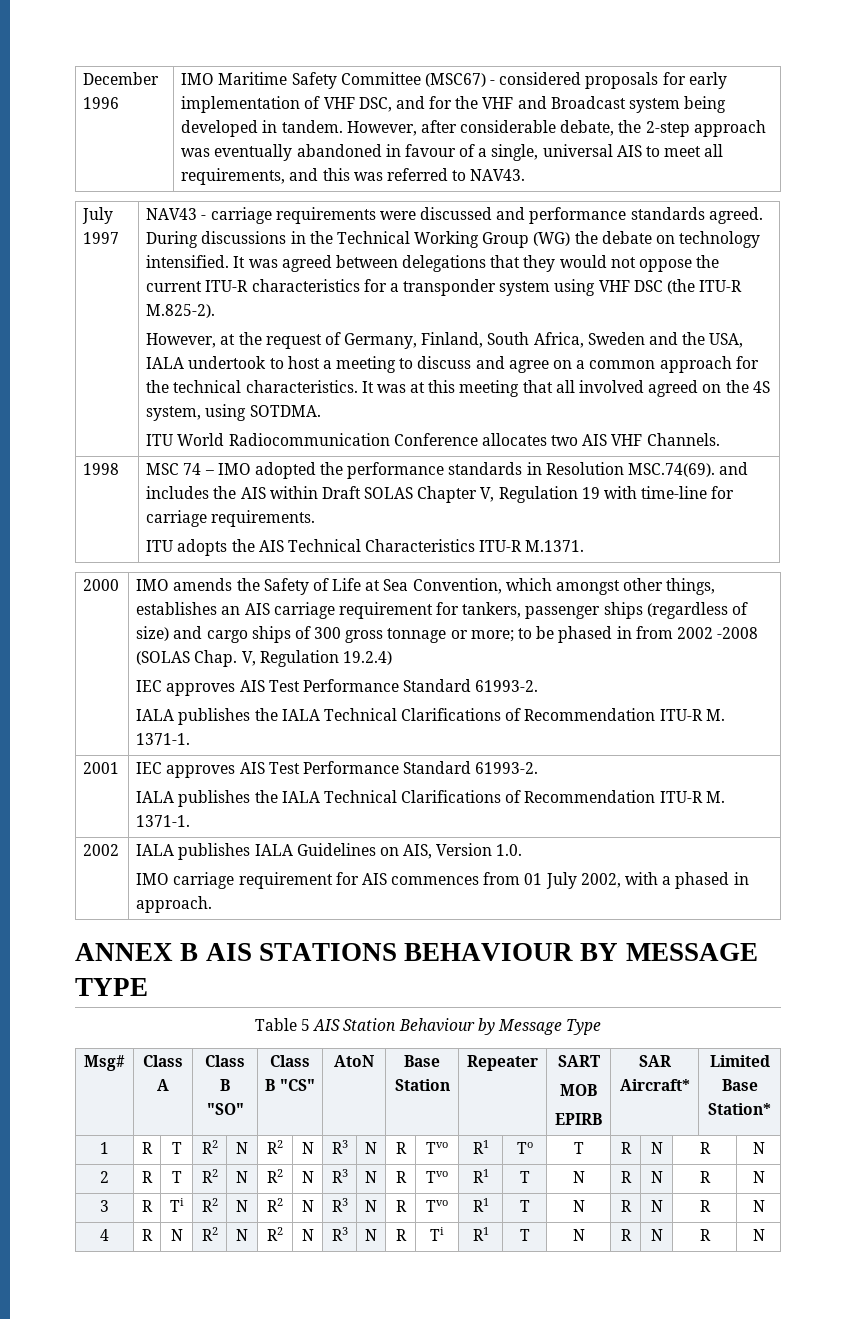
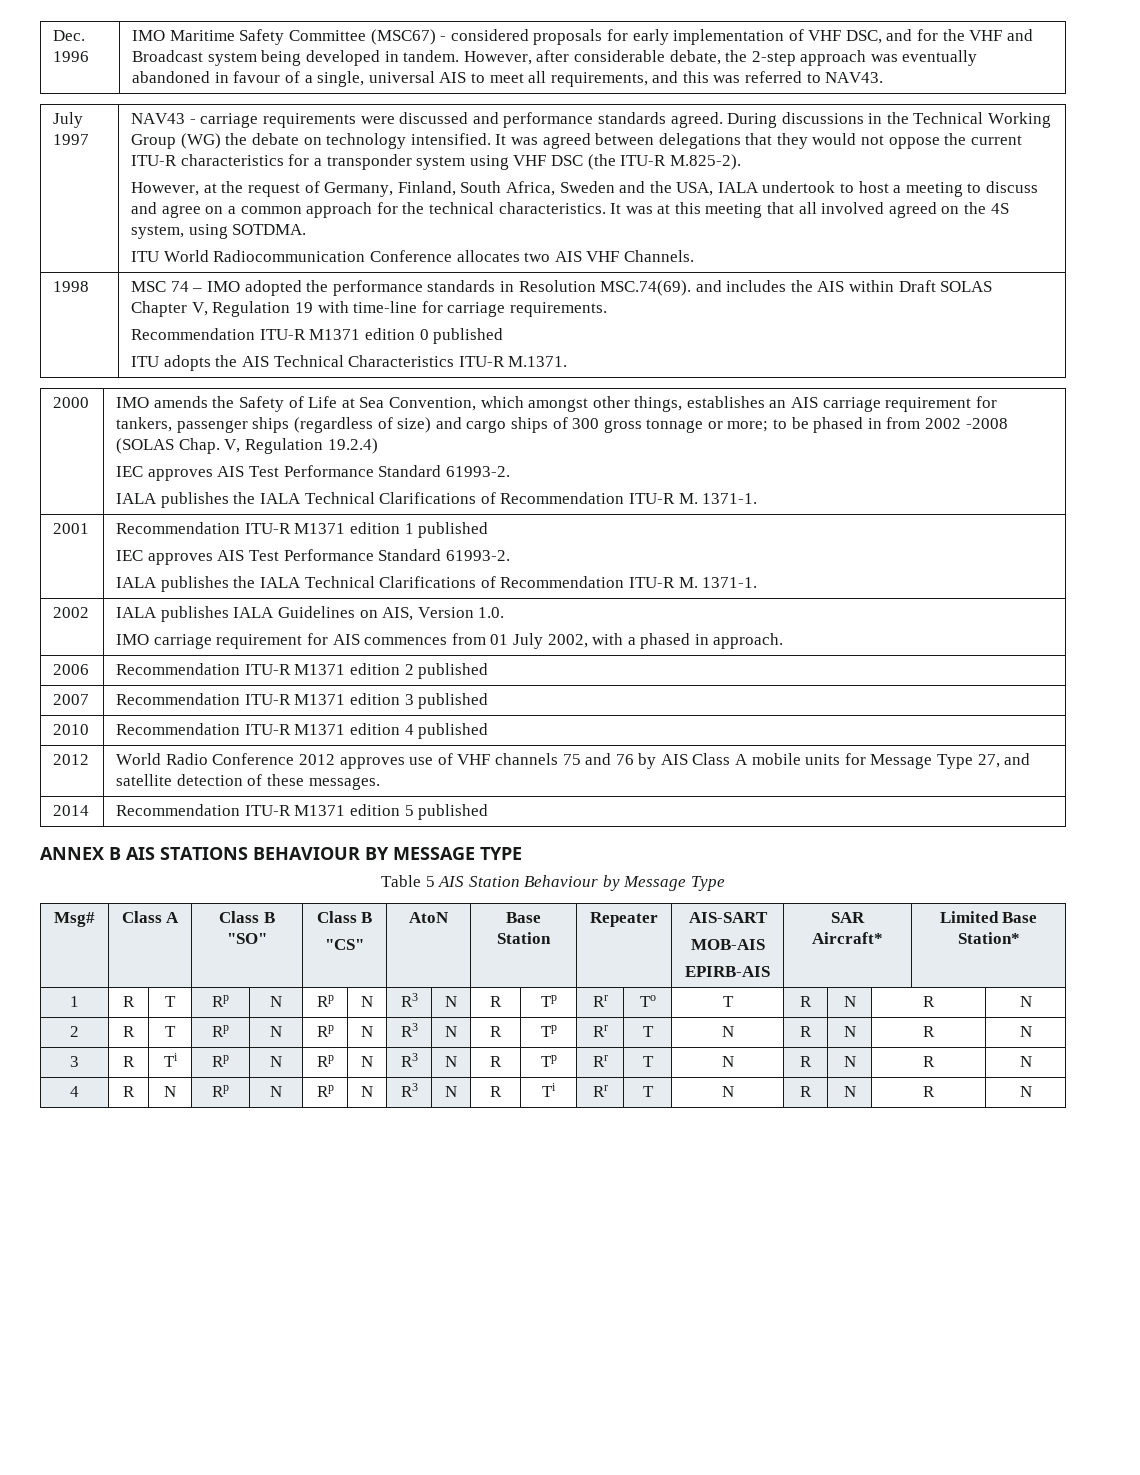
- December 1996
+ Dec. 1996
+ Recommendation ITU-R M1371 edition 0 published
- 2001 | IEC approves AIS Test Performance Standard 61993-2.
+ 2001 | Recommendation ITU-R M1371 edition 1 published
+ IEC approves AIS Test Performance Standard 61993-2.
+ 2006 | Recommendation ITU-R M1371 edition 2 published
+ 2007 | Recommendation ITU-R M1371 edition 3 published
+ 2010 | Recommendation ITU-R M1371 edition 4 published
+ 2012 | World Radio Conference 2012 approves use of VHF channels 75 and 76 by AIS Class A mobile units for Message Type 27, and satellite detection of these messages.
+ 2014 | Recommendation ITU-R M1371 edition 5 published
- Msg# | Class A | Class B "SO" | Class B "CS" | AtoN | Base Station | Repeater | SART
- MOB
- EPIRB | SAR Aircraft* | Limited Base Station*
+ Msg# | Class A | Class B "SO" | Class B
+ "CS" | AtoN | Base Station | Repeater | AIS-SART
+ MOB-AIS
+ EPIRB-AIS | SAR Aircraft* | Limited Base Station*
- 1 | R | T | R2 | N | R2 | N | R3 | N | R | Tvo | R1 | To | T | R | N | R | N
+ 1 | R | T | Rp | N | Rp | N | R3 | N | R | Tp | Rr | To | T | R | N | R | N
- 2 | R | T | R2 | N | R2 | N | R3 | N | R | Tvo | R1 | T | N | R | N | R | N
+ 2 | R | T | Rp | N | Rp | N | R3 | N | R | Tp | Rr | T | N | R | N | R | N
- 3 | R | Ti | R2 | N | R2 | N | R3 | N | R | Tvo | R1 | T | N | R | N | R | N
+ 3 | R | Ti | Rp | N | Rp | N | R3 | N | R | Tp | Rr | T | N | R | N | R | N
- 4 | R | N | R2 | N | R2 | N | R3 | N | R | Ti | R1 | T | N | R | N | R | N
+ 4 | R | N | Rp | N | Rp | N | R3 | N | R | Ti | Rr | T | N | R | N | R | N

